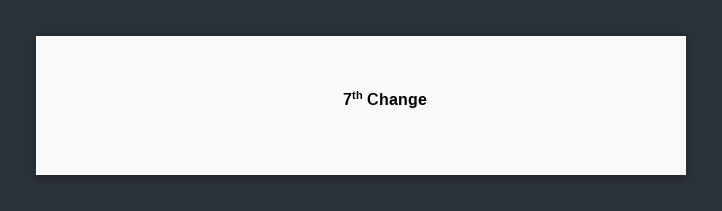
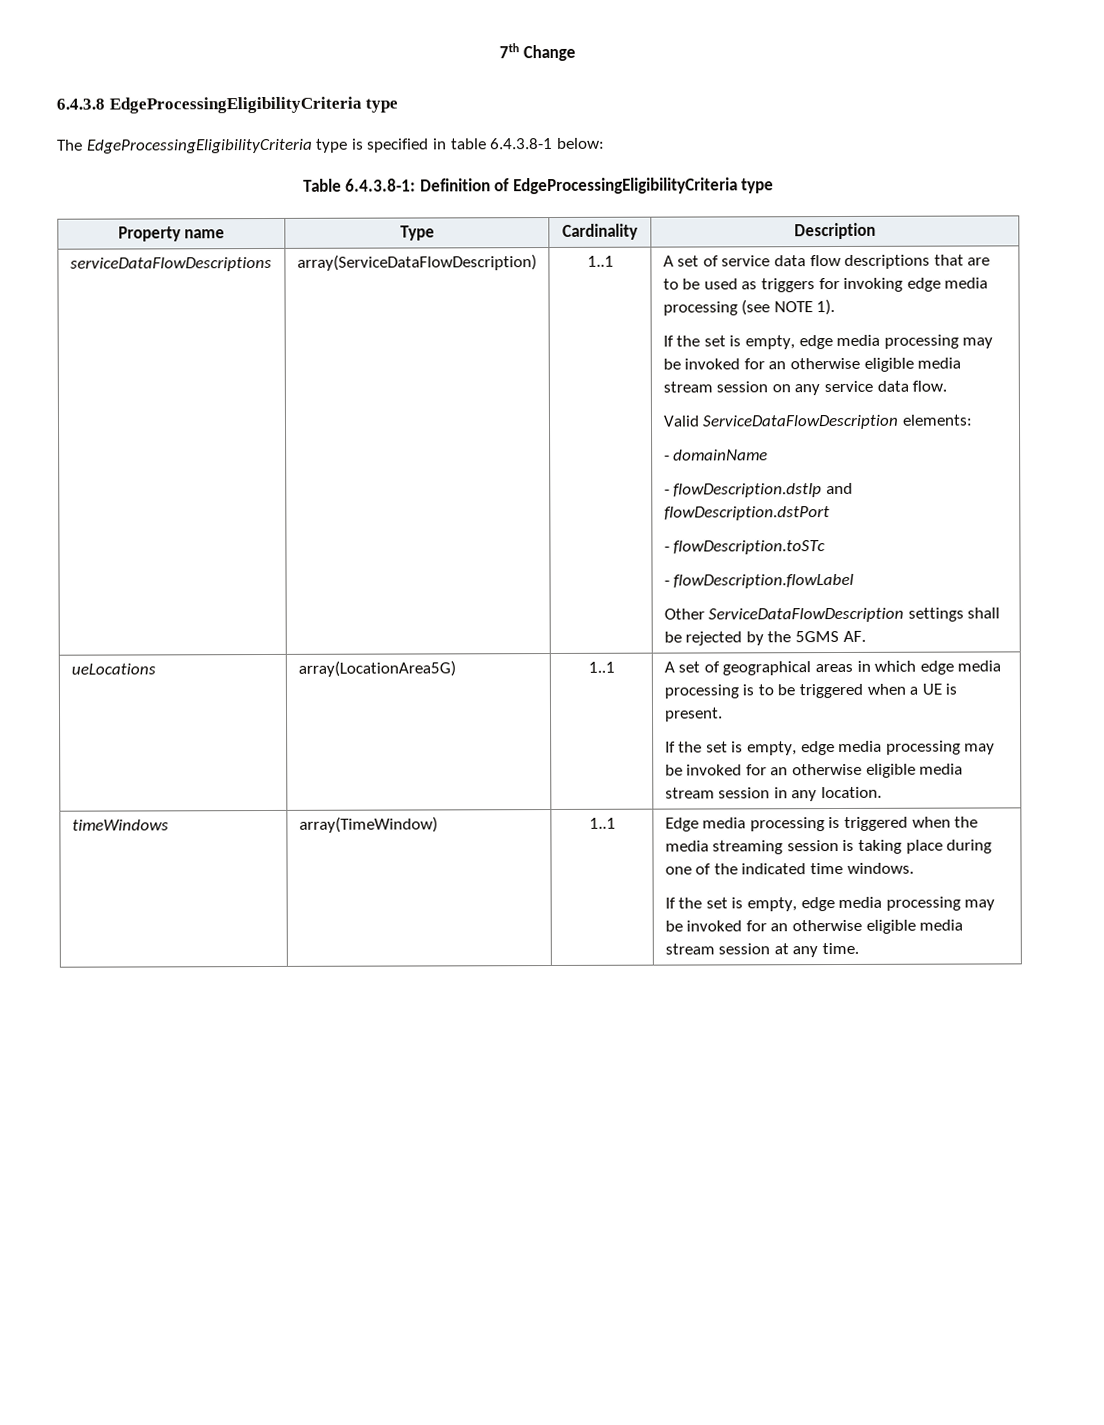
+ 6.4.3.8 EdgeProcessingEligibilityCriteria type
+ The EdgeProcessingEligibilityCriteria type is specified in table 6.4.3.8-1 below:
+ Table 6.4.3.8-1: Definition of EdgeProcessingEligibilityCriteria type
+ Property name | Type | Cardinality | Description
+ serviceDataFlowDescriptions | array(ServiceDataFlowDescription) | 1..1 | A set of service data flow descriptions that are to be used as triggers for invoking edge media processing (see NOTE 1).
+ If the set is empty, edge media processing may be invoked for an otherwise eligible media stream session on any service data flow.
+ Valid ServiceDataFlowDescription elements:
+ - domainName
+ - flowDescription.dstIp and flowDescription.dstPort
+ - flowDescription.toSTc
+ - flowDescription.flowLabel
+ Other ServiceDataFlowDescription settings shall be rejected by the 5GMS AF.
+ ueLocations | array(LocationArea5G) | 1..1 | A set of geographical areas in which edge media processing is to be triggered when a UE is present.
+ If the set is empty, edge media processing may be invoked for an otherwise eligible media stream session in any location.
+ timeWindows | array(TimeWindow) | 1..1 | Edge media processing is triggered when the media streaming session is taking place during one of the indicated time windows.
+ If the set is empty, edge media processing may be invoked for an otherwise eligible media stream session at any time.

